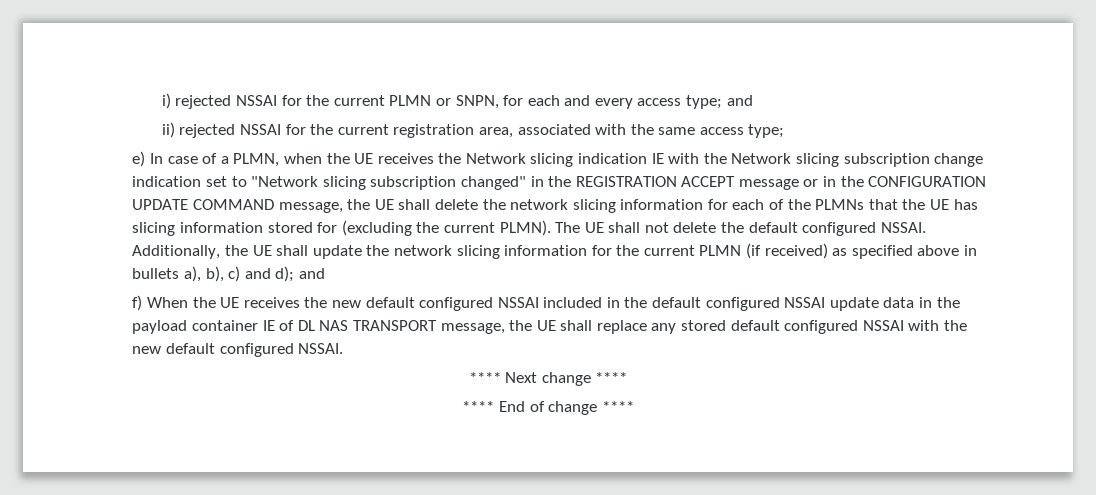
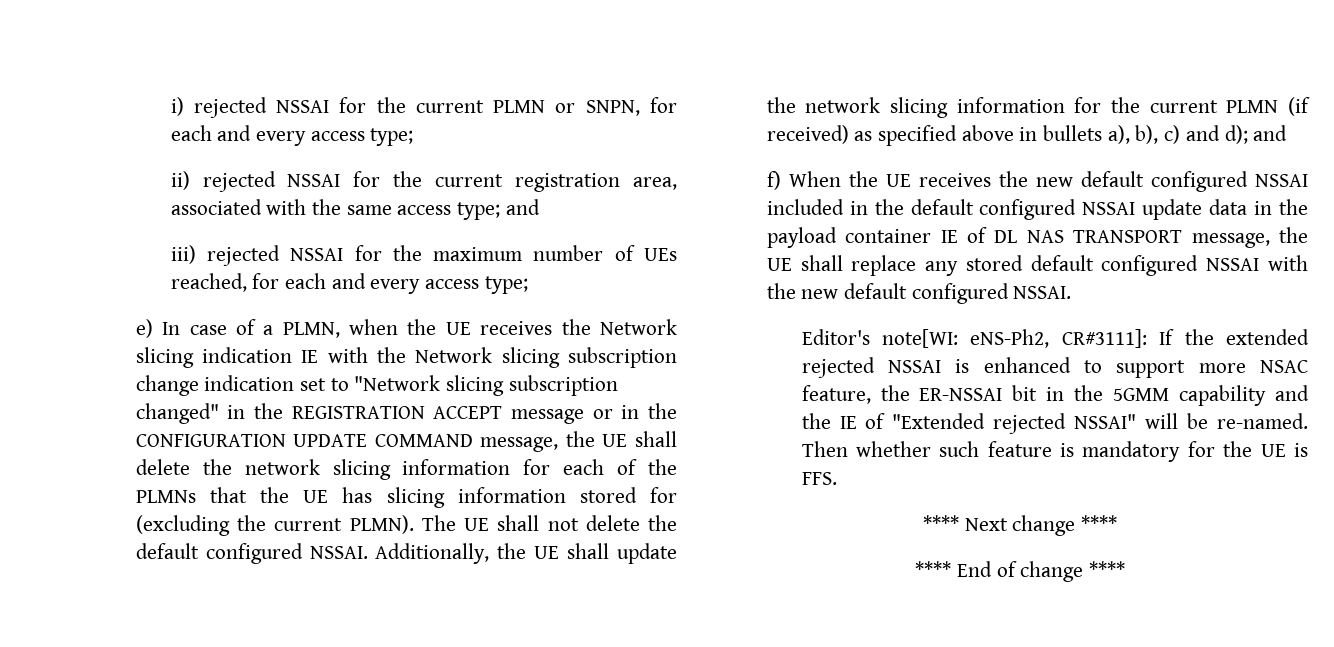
- i) rejected NSSAI for the current PLMN or SNPN, for each and every access type; and
+ i) rejected NSSAI for the current PLMN or SNPN, for each and every access type;
- ii) rejected NSSAI for the current registration area, associated with the same access type;
+ ii) rejected NSSAI for the current registration area, associated with the same access type; and
+ iii) rejected NSSAI for the maximum number of UEs reached, for each and every access type;
+ Editor's note[WI: eNS-Ph2, CR#3111]: If the extended rejected NSSAI is enhanced to support more NSAC feature, the ER-NSSAI bit in the 5GMM capability and the IE of "Extended rejected NSSAI" will be re-named. Then whether such feature is mandatory for the UE is FFS.

